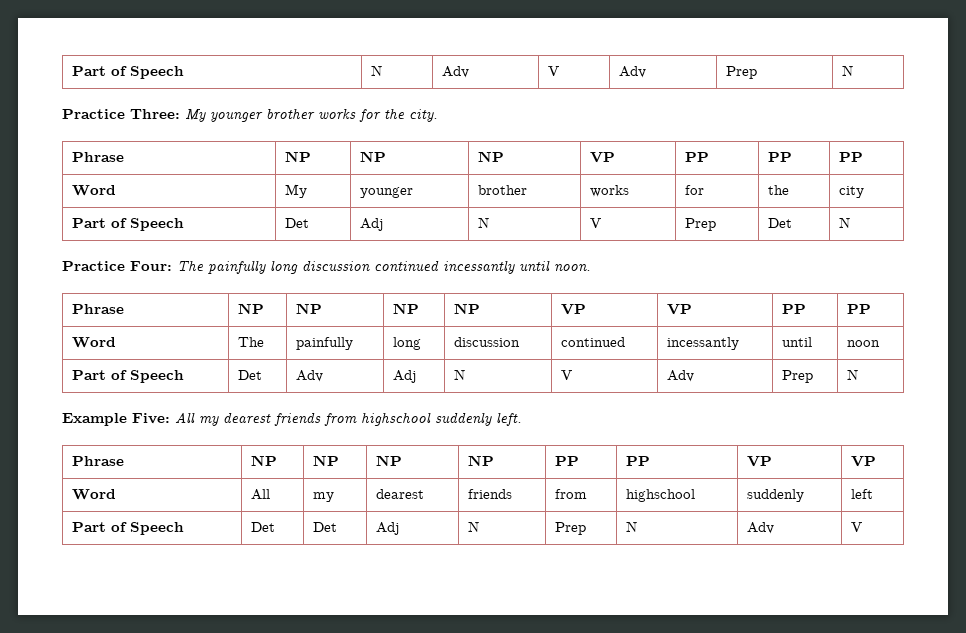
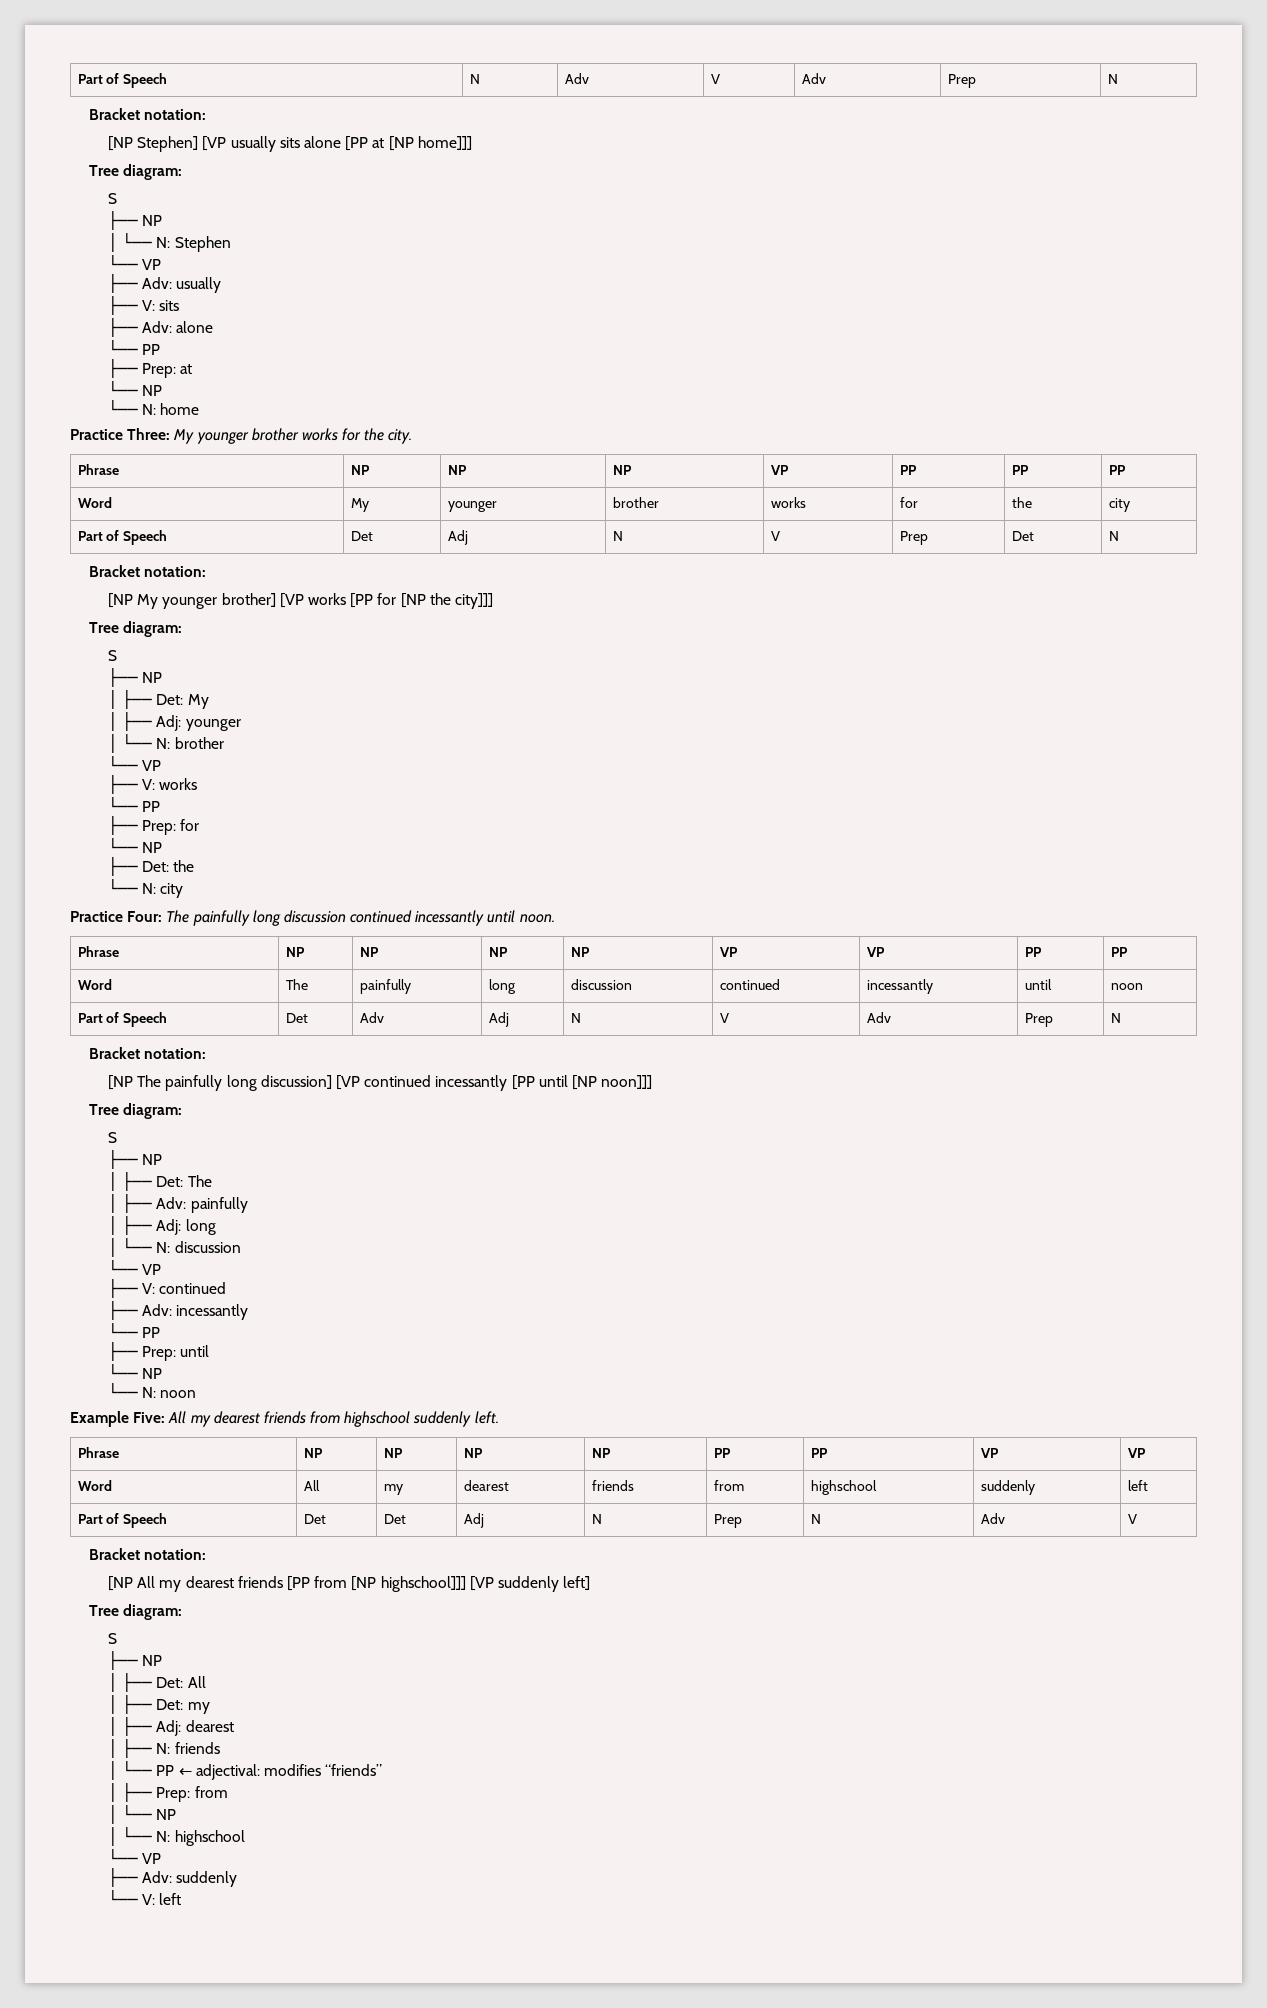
  Part of Speech | N | Adv | V | Adv | Prep | N
+ Bracket notation:
+ [NP Stephen] [VP usually sits alone [PP at [NP home]]]
+ Tree diagram:
+ S
+ ├── NP
+ │ └── N: Stephen
+ └── VP
+ ├── Adv: usually
+ ├── V: sits
+ ├── Adv: alone
+ └── PP
+ ├── Prep: at
+ └── NP
+ └── N: home
  Part of Speech | Det | Adj | N | V | Prep | Det | N
+ Bracket notation:
+ [NP My younger brother] [VP works [PP for [NP the city]]]
+ Tree diagram:
+ S
+ ├── NP
+ │ ├── Det: My
+ │ ├── Adj: younger
+ │ └── N: brother
+ └── VP
+ ├── V: works
+ └── PP
+ ├── Prep: for
+ └── NP
+ ├── Det: the
+ └── N: city
  Part of Speech | Det | Adv | Adj | N | V | Adv | Prep | N
+ Bracket notation:
+ [NP The painfully long discussion] [VP continued incessantly [PP until [NP noon]]]
+ Tree diagram:
+ S
+ ├── NP
+ │ ├── Det: The
+ │ ├── Adv: painfully
+ │ ├── Adj: long
+ │ └── N: discussion
+ └── VP
+ ├── V: continued
+ ├── Adv: incessantly
+ └── PP
+ ├── Prep: until
+ └── NP
+ └── N: noon
  Part of Speech | Det | Det | Adj | N | Prep | N | Adv | V
+ Bracket notation:
+ [NP All my dearest friends [PP from [NP highschool]]] [VP suddenly left]
+ Tree diagram:
+ S
+ ├── NP
+ │ ├── Det: All
+ │ ├── Det: my
+ │ ├── Adj: dearest
+ │ ├── N: friends
+ │ └── PP ← adjectival: modifies “friends”
+ │ ├── Prep: from
+ │ └── NP
+ │ └── N: highschool
+ └── VP
+ ├── Adv: suddenly
+ └── V: left

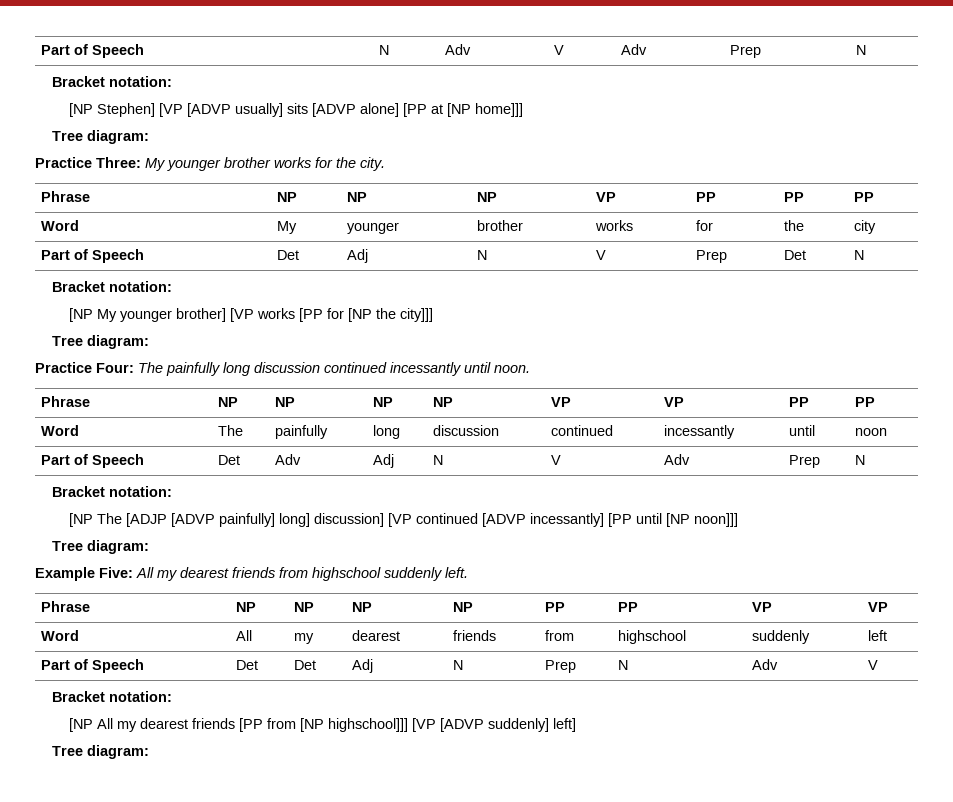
- [NP Stephen] [VP usually sits alone [PP at [NP home]]]
+ [NP Stephen] [VP [ADVP usually] sits [ADVP alone] [PP at [NP home]]]
  Tree diagram:
- S
- ├── NP
- │ └── N: Stephen
- └── VP
- ├── Adv: usually
- ├── V: sits
- ├── Adv: alone
- └── PP
- ├── Prep: at
- └── NP
- └── N: home
  [NP My younger brother] [VP works [PP for [NP the city]]]
  Tree diagram:
- S
- ├── NP
- │ ├── Det: My
- │ ├── Adj: younger
- │ └── N: brother
- └── VP
- ├── V: works
- └── PP
- ├── Prep: for
- └── NP
- ├── Det: the
- └── N: city
- [NP The painfully long discussion] [VP continued incessantly [PP until [NP noon]]]
+ [NP The [ADJP [ADVP painfully] long] discussion] [VP continued [ADVP incessantly] [PP until [NP noon]]]
  Tree diagram:
- S
- ├── NP
- │ ├── Det: The
- │ ├── Adv: painfully
- │ ├── Adj: long
- │ └── N: discussion
- └── VP
- ├── V: continued
- ├── Adv: incessantly
- └── PP
- ├── Prep: until
- └── NP
- └── N: noon
- [NP All my dearest friends [PP from [NP highschool]]] [VP suddenly left]
+ [NP All my dearest friends [PP from [NP highschool]]] [VP [ADVP suddenly] left]
  Tree diagram:
- S
- ├── NP
- │ ├── Det: All
- │ ├── Det: my
- │ ├── Adj: dearest
- │ ├── N: friends
- │ └── PP ← adjectival: modifies “friends”
- │ ├── Prep: from
- │ └── NP
- │ └── N: highschool
- └── VP
- ├── Adv: suddenly
- └── V: left

